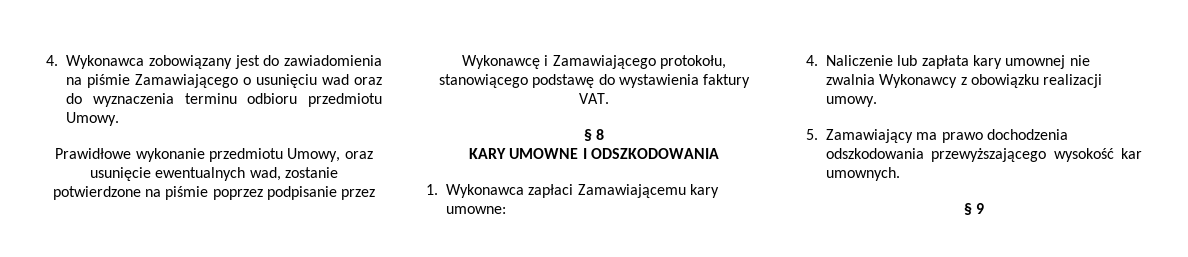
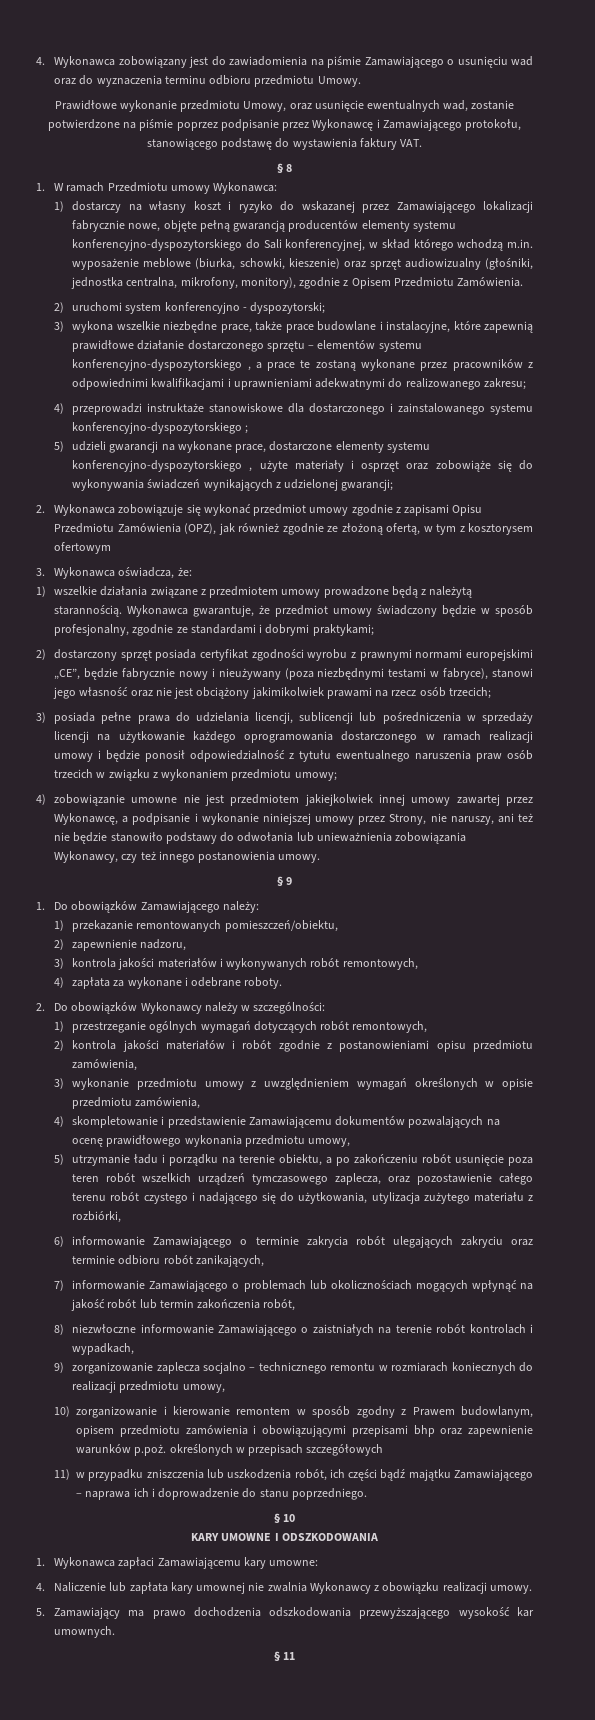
+ 1. W ramach Przedmiotu umowy Wykonawca:
+ 1) dostarczy na własny koszt i ryzyko do wskazanej przez Zamawiającego lokalizacji fabrycznie nowe, objęte pełną gwarancją producentów elementy systemu konferencyjno-dyspozytorskiego do Sali konferencyjnej, w skład którego wchodzą m.in. wyposażenie meblowe (biurka, schowki, kieszenie) oraz sprzęt audiowizualny (głośniki, jednostka centralna, mikrofony, monitory), zgodnie z Opisem Przedmiotu Zamówienia.
+ 2) uruchomi system konferencyjno - dyspozytorski;
+ 3) wykona wszelkie niezbędne prace, także prace budowlane i instalacyjne, które zapewnią prawidłowe działanie dostarczonego sprzętu – elementów systemu konferencyjno-dyspozytorskiego , a prace te zostaną wykonane przez pracowników z odpowiednimi kwalifikacjami i uprawnieniami adekwatnymi do realizowanego zakresu;
+ 4) przeprowadzi instruktaże stanowiskowe dla dostarczonego i zainstalowanego systemu konferencyjno-dyspozytorskiego ;
+ 5) udzieli gwarancji na wykonane prace, dostarczone elementy systemu konferencyjno-dyspozytorskiego , użyte materiały i osprzęt oraz zobowiąże się do wykonywania świadczeń wynikających z udzielonej gwarancji;
+ 2. Wykonawca zobowiązuje się wykonać przedmiot umowy zgodnie z zapisami Opisu Przedmiotu Zamówienia (OPZ), jak również zgodnie ze złożoną ofertą, w tym z kosztorysem ofertowym
+ 3. Wykonawca oświadcza, że:
+ 1) wszelkie działania związane z przedmiotem umowy prowadzone będą z należytą starannością. Wykonawca gwarantuje, że przedmiot umowy świadczony będzie w sposób profesjonalny, zgodnie ze standardami i dobrymi praktykami;
+ 2) dostarczony sprzęt posiada certyfikat zgodności wyrobu z prawnymi normami europejskimi „CE”, będzie fabrycznie nowy i nieużywany (poza niezbędnymi testami w fabryce), stanowi jego własność oraz nie jest obciążony jakimikolwiek prawami na rzecz osób trzecich;
+ 3) posiada pełne prawa do udzielania licencji, sublicencji lub pośredniczenia w sprzedaży licencji na użytkowanie każdego oprogramowania dostarczonego w ramach realizacji umowy i będzie ponosił odpowiedzialność z tytułu ewentualnego naruszenia praw osób trzecich w związku z wykonaniem przedmiotu umowy;
+ 4) zobowiązanie umowne nie jest przedmiotem jakiejkolwiek innej umowy zawartej przez Wykonawcę, a podpisanie i wykonanie niniejszej umowy przez Strony, nie naruszy, ani też nie będzie stanowiło podstawy do odwołania lub unieważnienia zobowiązania Wykonawcy, czy też innego postanowienia umowy.
+ § 9
+ 1. Do obowiązków Zamawiającego należy:
+ 1) przekazanie remontowanych pomieszczeń/obiektu,
+ 2) zapewnienie nadzoru,
+ 3) kontrola jakości materiałów i wykonywanych robót remontowych,
+ 4) zapłata za wykonane i odebrane roboty.
+ 2. Do obowiązków Wykonawcy należy w szczególności:
+ 1) przestrzeganie ogólnych wymagań dotyczących robót remontowych,
+ 2) kontrola jakości materiałów i robót zgodnie z postanowieniami opisu przedmiotu zamówienia,
+ 3) wykonanie przedmiotu umowy z uwzględnieniem wymagań określonych w opisie przedmiotu zamówienia,
+ 4) skompletowanie i przedstawienie Zamawiającemu dokumentów pozwalających na ocenę prawidłowego wykonania przedmiotu umowy,
+ 5) utrzymanie ładu i porządku na terenie obiektu, a po zakończeniu robót usunięcie poza teren robót wszelkich urządzeń tymczasowego zaplecza, oraz pozostawienie całego terenu robót czystego i nadającego się do użytkowania, utylizacja zużytego materiału z rozbiórki,
+ 6) informowanie Zamawiającego o terminie zakrycia robót ulegających zakryciu oraz terminie odbioru robót zanikających,
+ 7) informowanie Zamawiającego o problemach lub okolicznościach mogących wpłynąć na jakość robót lub termin zakończenia robót,
+ 8) niezwłoczne informowanie Zamawiającego o zaistniałych na terenie robót kontrolach i wypadkach,
+ 9) zorganizowanie zaplecza socjalno – technicznego remontu w rozmiarach koniecznych do realizacji przedmiotu umowy,
+ 10) zorganizowanie i kierowanie remontem w sposób zgodny z Prawem budowlanym, opisem przedmiotu zamówienia i obowiązującymi przepisami bhp oraz zapewnienie warunków p.poż. określonych w przepisach szczegółowych
+ 11) w przypadku zniszczenia lub uszkodzenia robót, ich części bądź majątku Zamawiającego – naprawa ich i doprowadzenie do stanu poprzedniego.
+ § 10
- § 9
+ § 11

